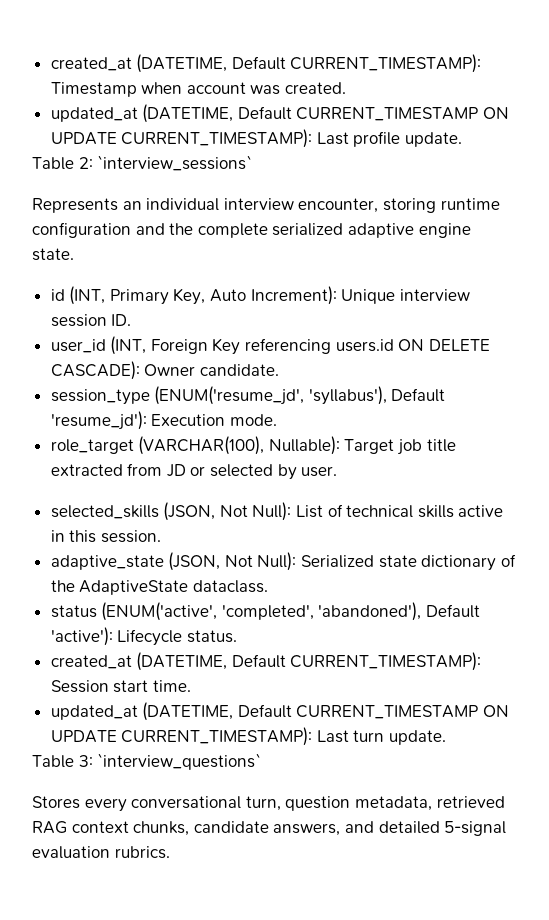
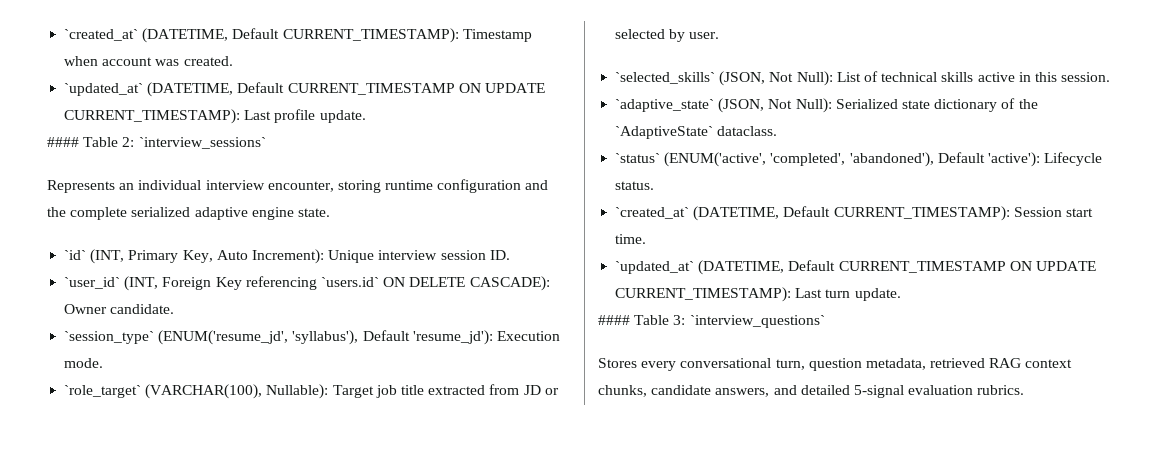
- created_at (DATETIME, Default CURRENT_TIMESTAMP): Timestamp when account was created.
+ `created_at` (DATETIME, Default CURRENT_TIMESTAMP): Timestamp when account was created.
- updated_at (DATETIME, Default CURRENT_TIMESTAMP ON UPDATE CURRENT_TIMESTAMP): Last profile update.
+ `updated_at` (DATETIME, Default CURRENT_TIMESTAMP ON UPDATE CURRENT_TIMESTAMP): Last profile update.
- Table 2: `interview_sessions`
+ #### Table 2: `interview_sessions`
- id (INT, Primary Key, Auto Increment): Unique interview session ID.
+ `id` (INT, Primary Key, Auto Increment): Unique interview session ID.
- user_id (INT, Foreign Key referencing users.id ON DELETE CASCADE): Owner candidate.
+ `user_id` (INT, Foreign Key referencing `users.id` ON DELETE CASCADE): Owner candidate.
- session_type (ENUM('resume_jd', 'syllabus'), Default 'resume_jd'): Execution mode.
+ `session_type` (ENUM('resume_jd', 'syllabus'), Default 'resume_jd'): Execution mode.
- role_target (VARCHAR(100), Nullable): Target job title extracted from JD or selected by user.
+ `role_target` (VARCHAR(100), Nullable): Target job title extracted from JD or selected by user.
- selected_skills (JSON, Not Null): List of technical skills active in this session.
+ `selected_skills` (JSON, Not Null): List of technical skills active in this session.
- adaptive_state (JSON, Not Null): Serialized state dictionary of the AdaptiveState dataclass.
+ `adaptive_state` (JSON, Not Null): Serialized state dictionary of the `AdaptiveState` dataclass.
- status (ENUM('active', 'completed', 'abandoned'), Default 'active'): Lifecycle status.
+ `status` (ENUM('active', 'completed', 'abandoned'), Default 'active'): Lifecycle status.
- created_at (DATETIME, Default CURRENT_TIMESTAMP): Session start time.
+ `created_at` (DATETIME, Default CURRENT_TIMESTAMP): Session start time.
- updated_at (DATETIME, Default CURRENT_TIMESTAMP ON UPDATE CURRENT_TIMESTAMP): Last turn update.
+ `updated_at` (DATETIME, Default CURRENT_TIMESTAMP ON UPDATE CURRENT_TIMESTAMP): Last turn update.
- Table 3: `interview_questions`
+ #### Table 3: `interview_questions`

